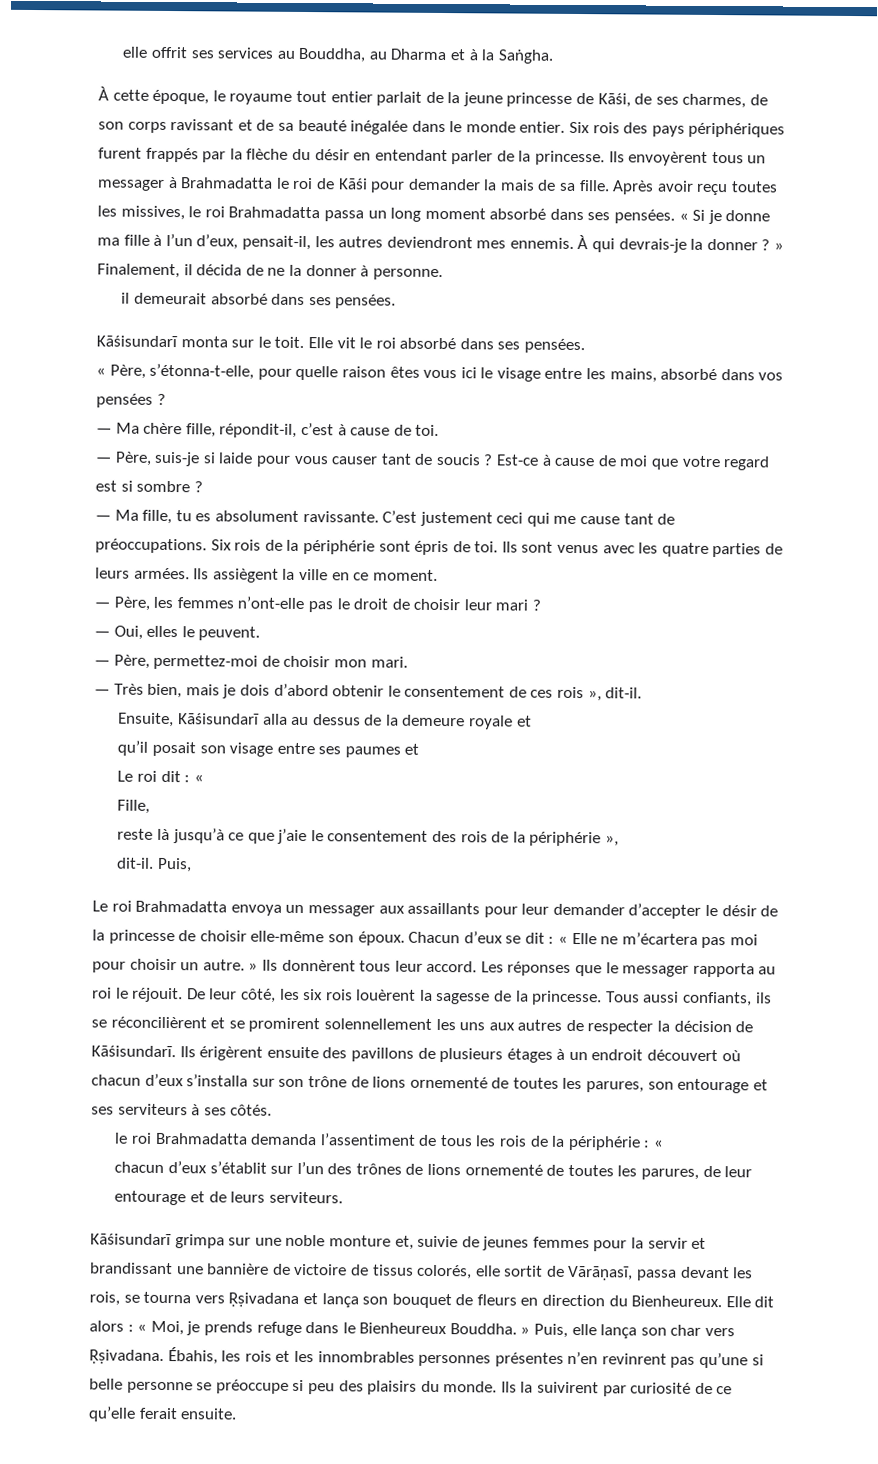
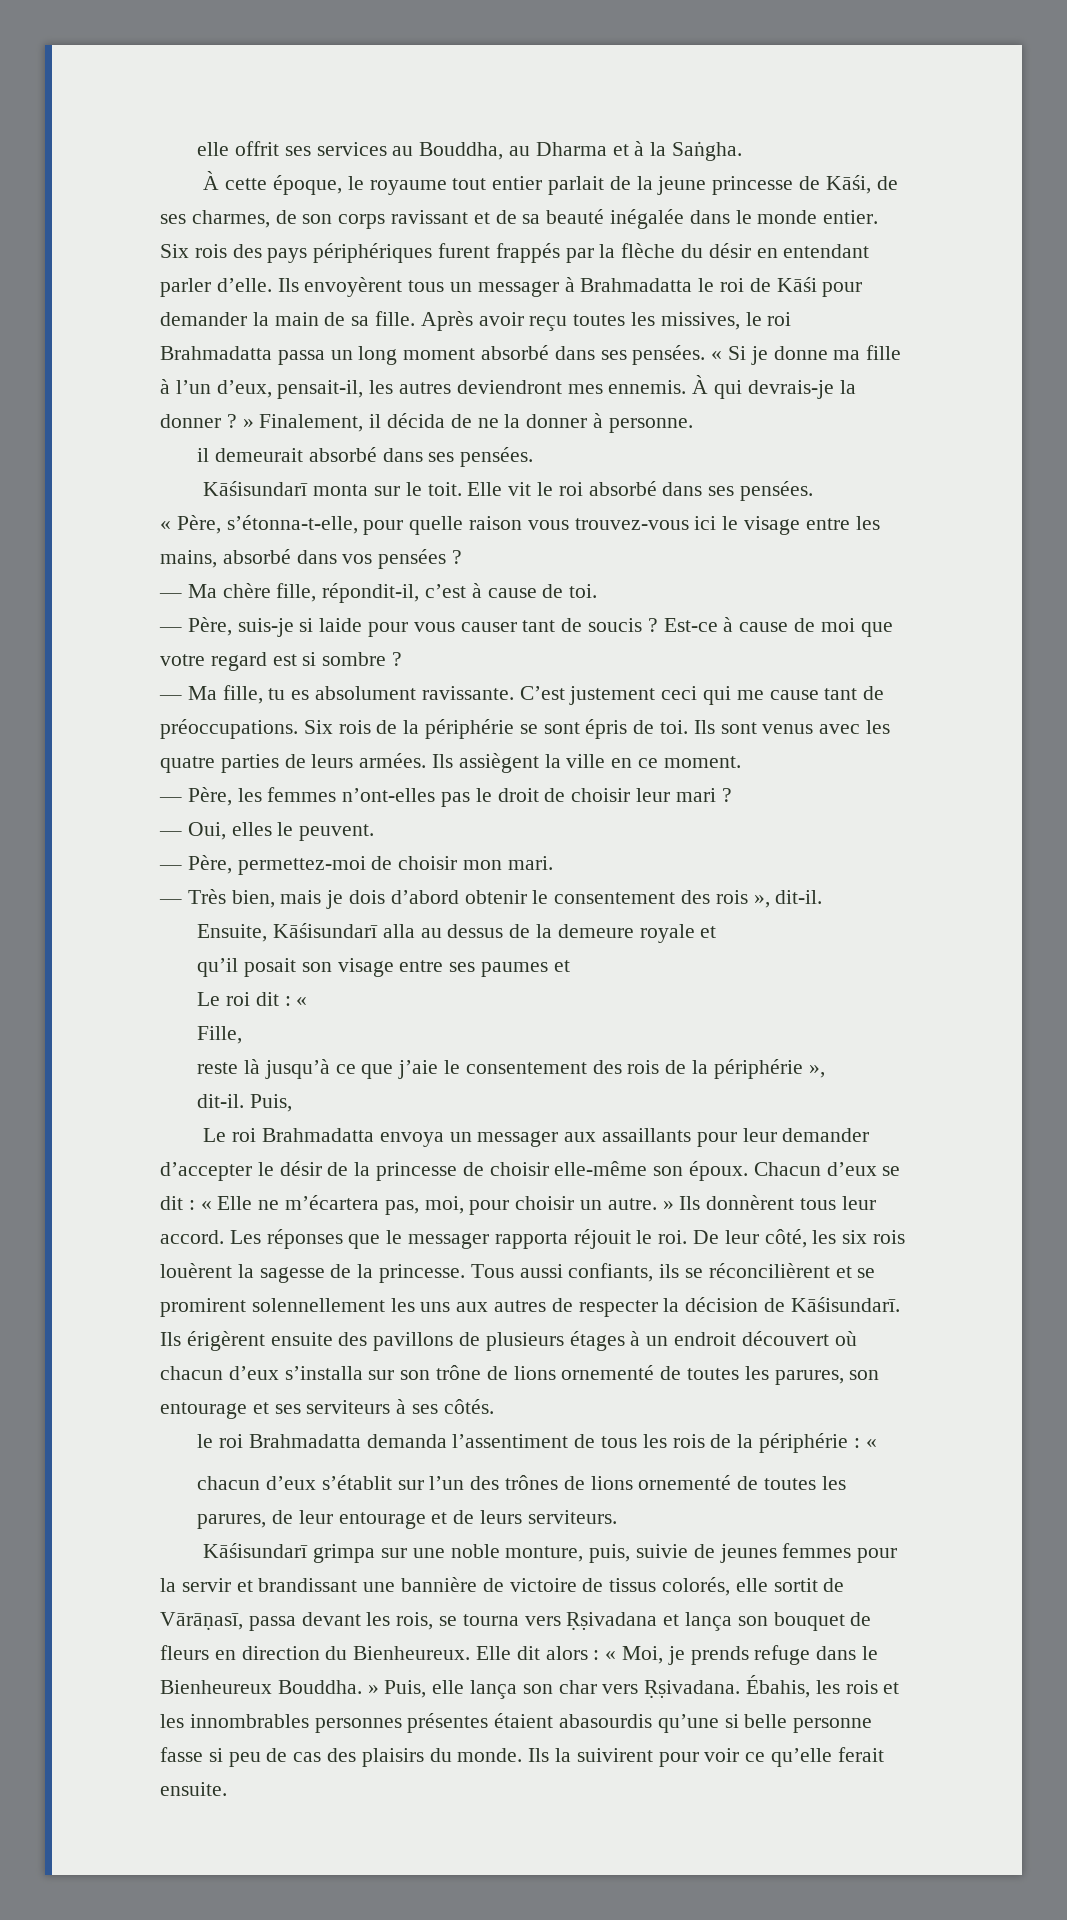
- Six rois des pays périphériques furent frappés par la flèche du désir en entendant parler de la princesse.
+ Six rois des pays périphériques furent frappés par la flèche du désir en entendant parler d’elle.
- Ils envoyèrent tous un messager à Brahmadatta le roi de Kāśi pour demander la mais de sa fille.
+ Ils envoyèrent tous un messager à Brahmadatta le roi de Kāśi pour demander la main de sa fille.
- « Père, s’étonna-t-elle, pour quelle raison êtes vous ici le visage entre les mains, absorbé dans vos pensées ?
+ « Père, s’étonna-t-elle, pour quelle raison vous trouvez-vous ici le visage entre les mains, absorbé dans vos pensées ?
- Six rois de la périphérie sont épris de toi.
+ Six rois de la périphérie se sont épris de toi.
- — Père, les femmes n’ont-elle pas le droit de choisir leur mari ?
+ — Père, les femmes n’ont-elles pas le droit de choisir leur mari ?
- — Très bien, mais je dois d’abord obtenir le consentement de ces rois », dit-il.
+ — Très bien, mais je dois d’abord obtenir le consentement des rois », dit-il.
- Chacun d’eux se dit : « Elle ne m’écartera pas moi pour choisir un autre. » Ils donnèrent tous leur accord.
+ Chacun d’eux se dit : « Elle ne m’écartera pas, moi, pour choisir un autre. » Ils donnèrent tous leur accord.
- Les réponses que le messager rapporta au roi le réjouit.
+ Les réponses que le messager rapporta réjouit le roi.
- Kāśisundarī grimpa sur une noble monture et, suivie de jeunes femmes pour la servir et brandissant une bannière de victoire de tissus colorés, elle sortit de Vārāṇasī, passa devant les rois, se tourna vers Ṛṣivadana et lança son bouquet de fleurs en direction du Bienheureux.
+ Kāśisundarī grimpa sur une noble monture, puis, suivie de jeunes femmes pour la servir et brandissant une bannière de victoire de tissus colorés, elle sortit de Vārāṇasī, passa devant les rois, se tourna vers Ṛṣivadana et lança son bouquet de fleurs en direction du Bienheureux.
- Ébahis, les rois et les innombrables personnes présentes n’en revinrent pas qu’une si belle personne se préoccupe si peu des plaisirs du monde.
+ Ébahis, les rois et les innombrables personnes présentes étaient abasourdis qu’une si belle personne fasse si peu de cas des plaisirs du monde.
- Ils la suivirent par curiosité de ce qu’elle ferait ensuite.
+ Ils la suivirent pour voir ce qu’elle ferait ensuite.

